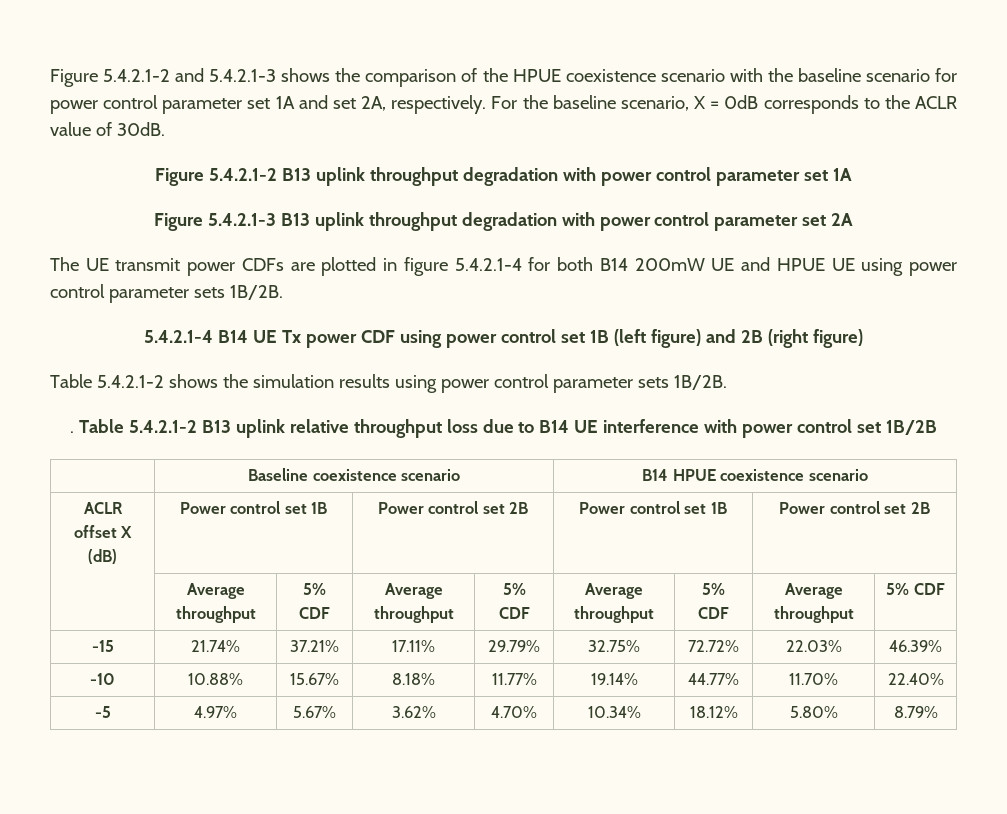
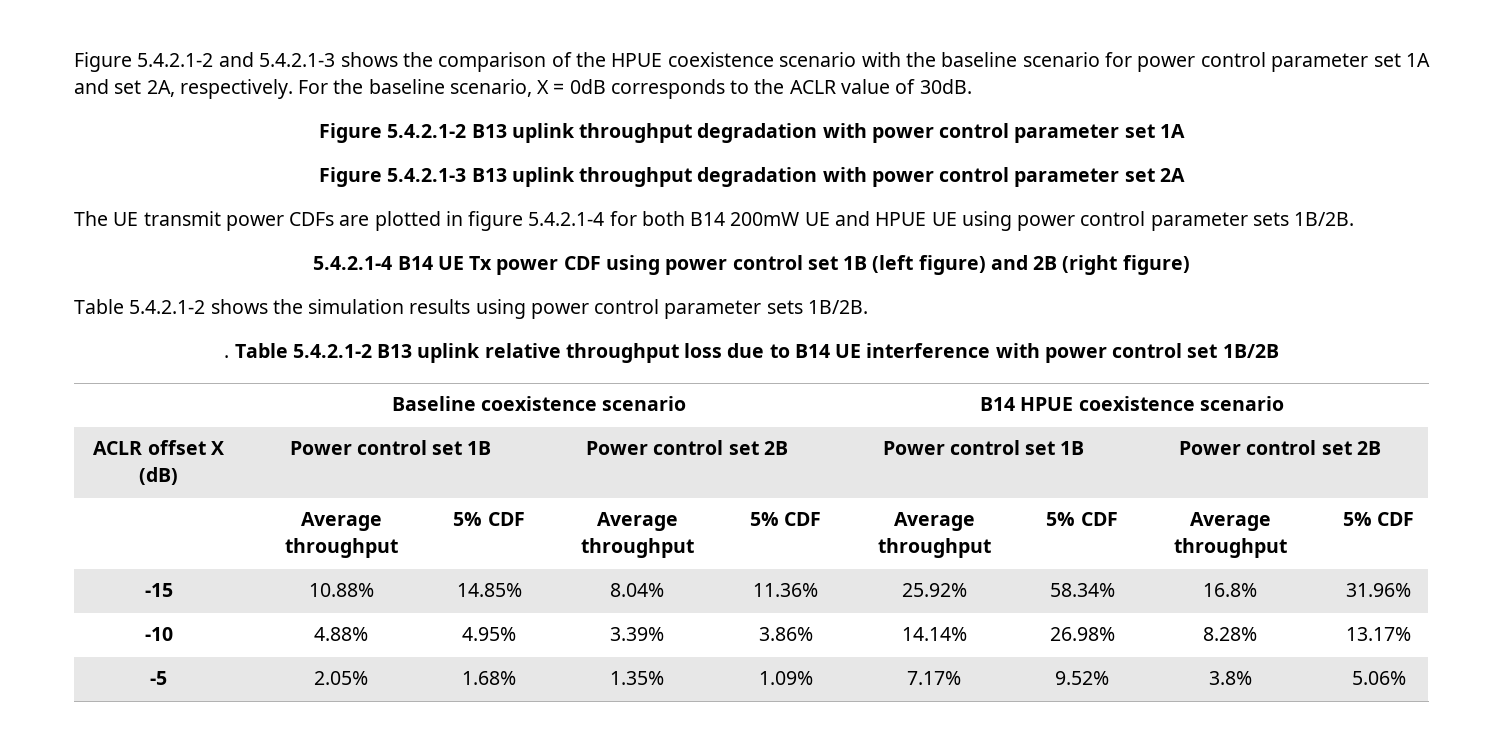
- -15 | 21.74% | 37.21% | 17.11% | 29.79% | 32.75% | 72.72% | 22.03% | 46.39%
- -10 | 10.88% | 15.67% | 8.18% | 11.77% | 19.14% | 44.77% | 11.70% | 22.40%
- -5 | 4.97% | 5.67% | 3.62% | 4.70% | 10.34% | 18.12% | 5.80% | 8.79%
+ -15 | 10.88% | 14.85% | 8.04% | 11.36% | 25.92% | 58.34% | 16.8% | 31.96%
+ -10 | 4.88% | 4.95% | 3.39% | 3.86% | 14.14% | 26.98% | 8.28% | 13.17%
+ -5 | 2.05% | 1.68% | 1.35% | 1.09% | 7.17% | 9.52% | 3.8% | 5.06%

